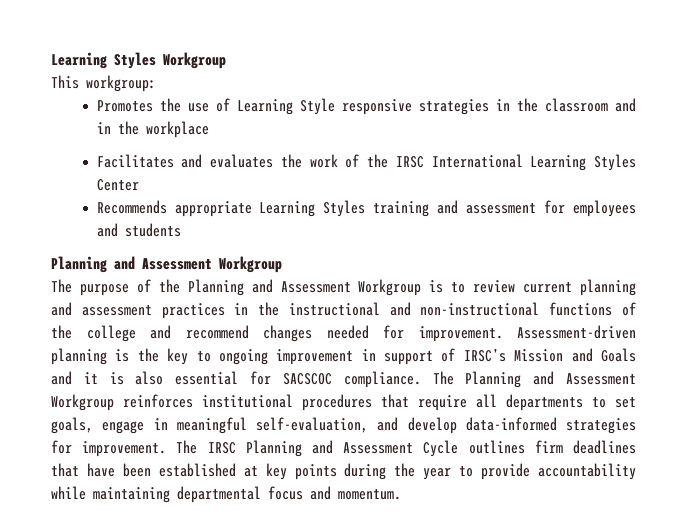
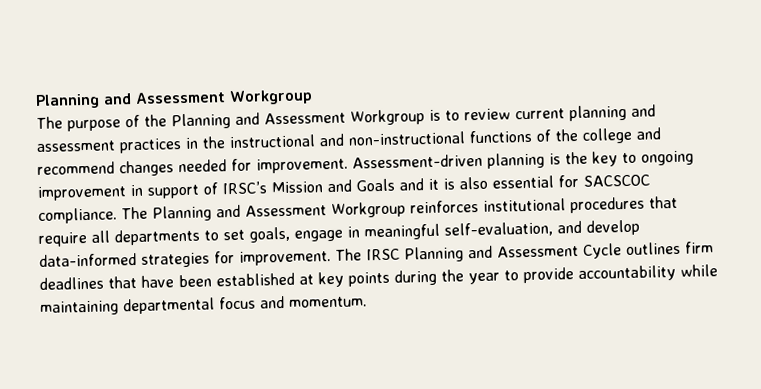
- Learning Styles Workgroup
- This workgroup:
- Promotes the use of Learning Style responsive strategies in the classroom and in the workplace
- Facilitates and evaluates the work of the IRSC International Learning Styles Center
- Recommends appropriate Learning Styles training and assessment for employees and students

